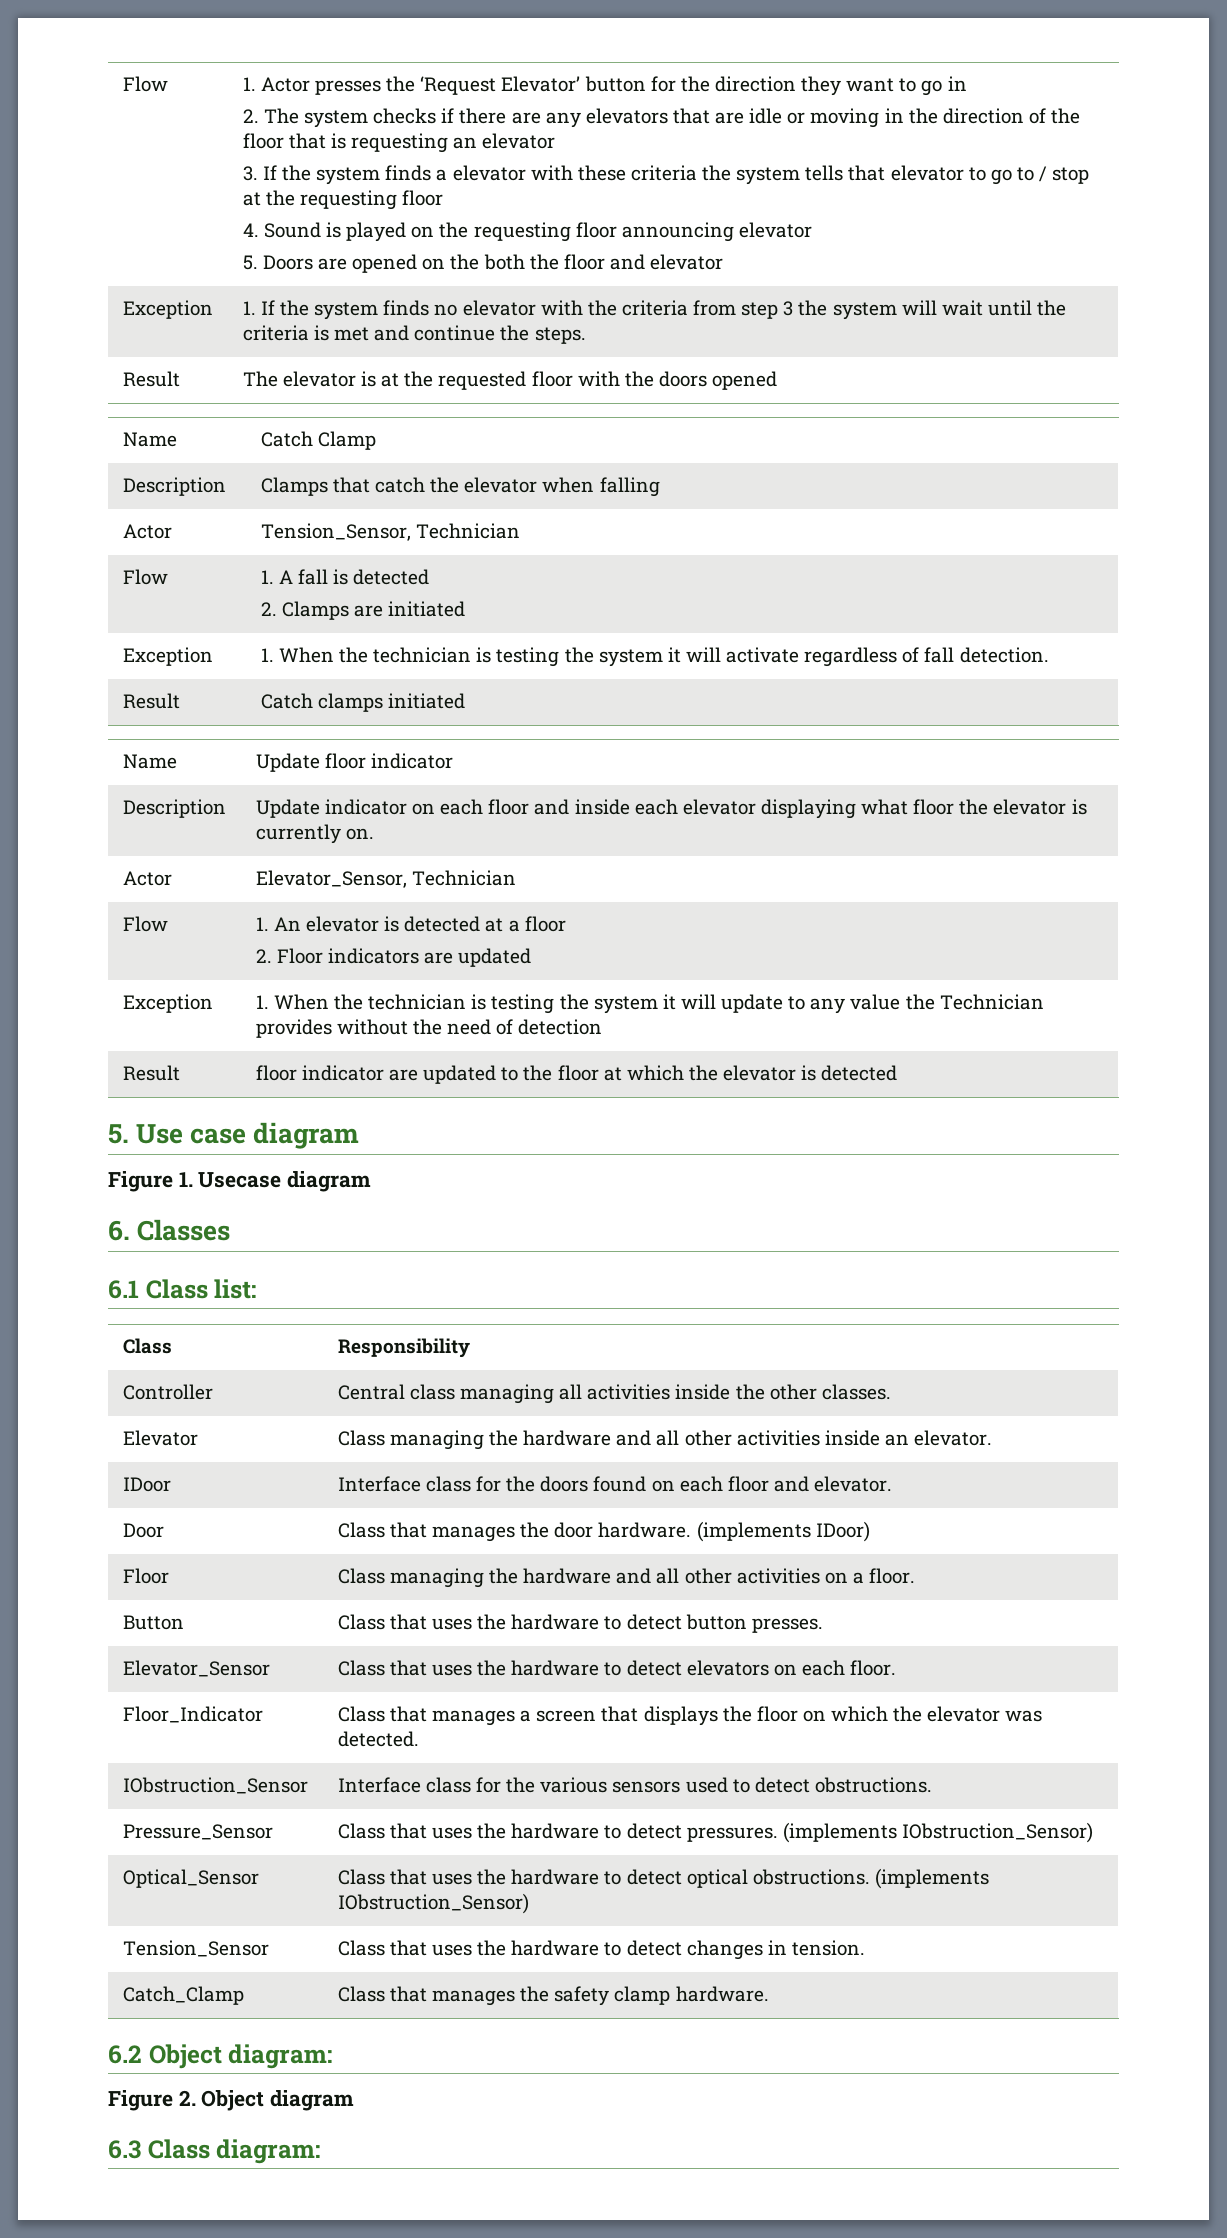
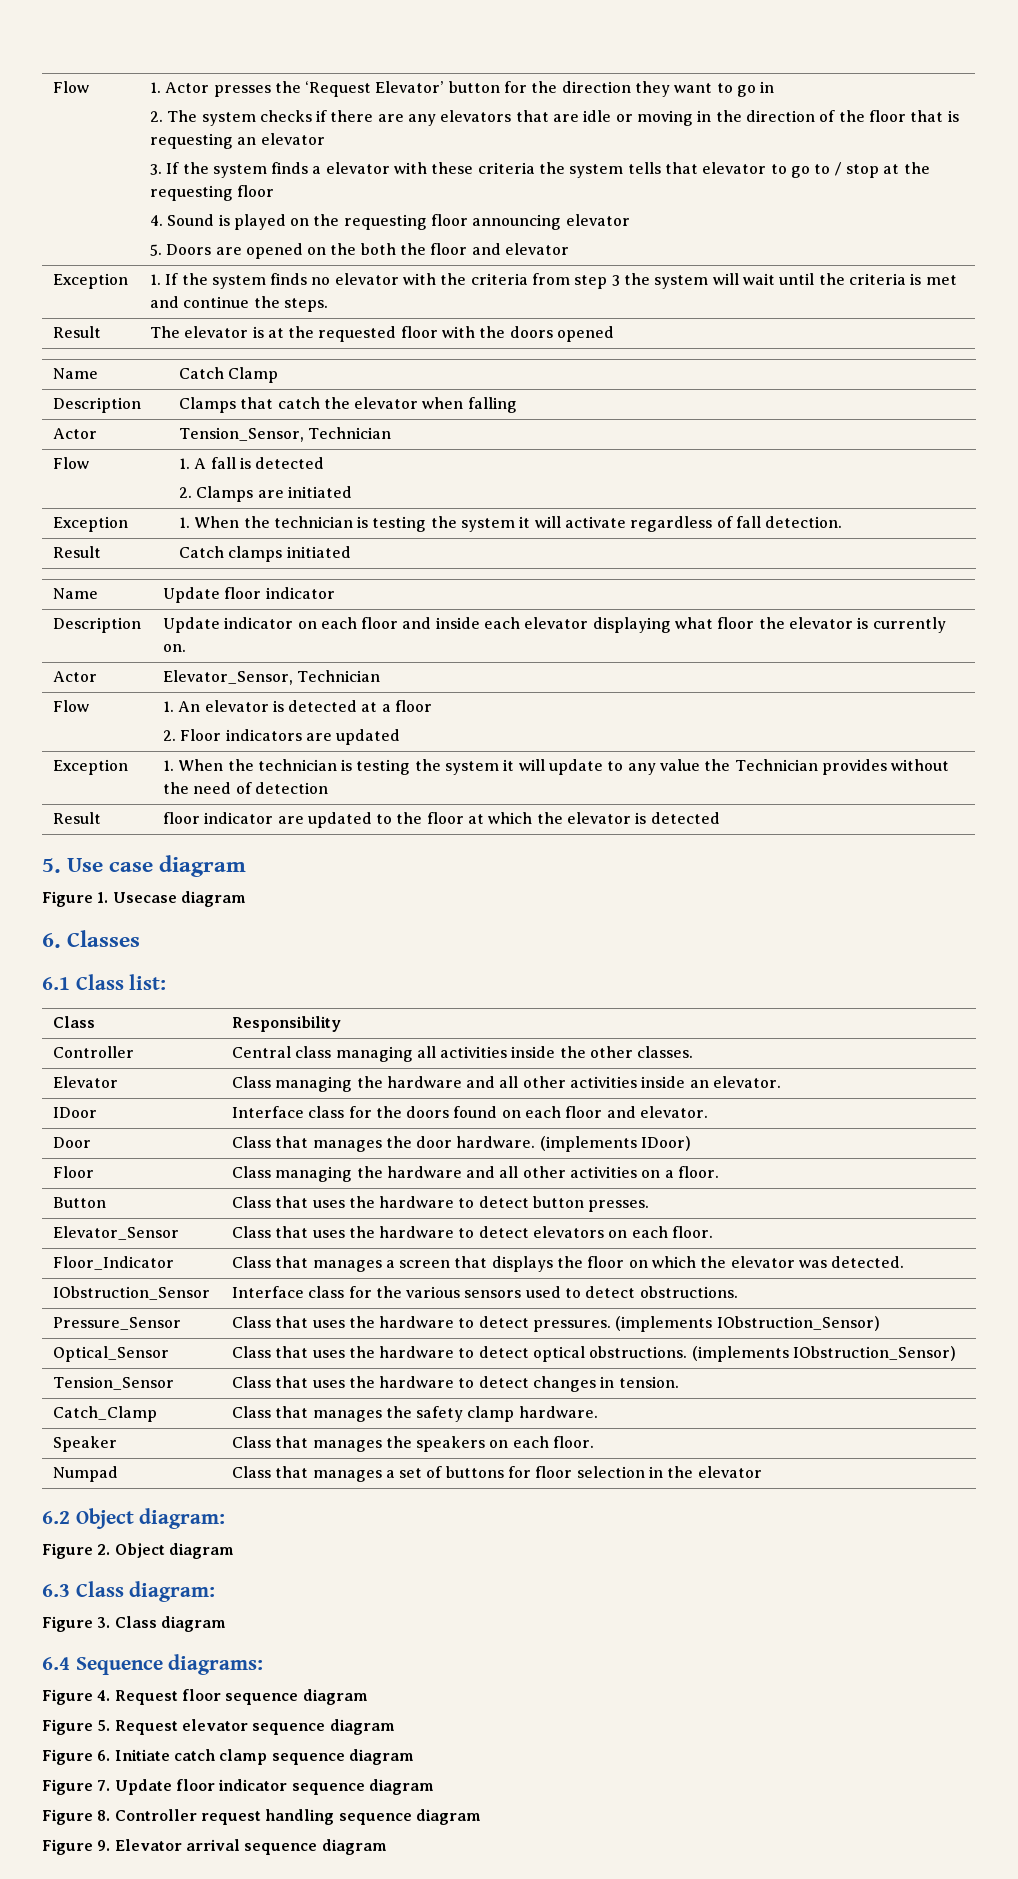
+ Speaker | Class that manages the speakers on each floor.
+ Numpad | Class that manages a set of buttons for floor selection in the elevator
+ Figure 3. Class diagram
+ 6.4 Sequence diagrams:
+ Figure 4. Request floor sequence diagram
+ Figure 5. Request elevator sequence diagram
+ Figure 6. Initiate catch clamp sequence diagram
+ Figure 7. Update floor indicator sequence diagram
+ Figure 8. Controller request handling sequence diagram
+ Figure 9. Elevator arrival sequence diagram

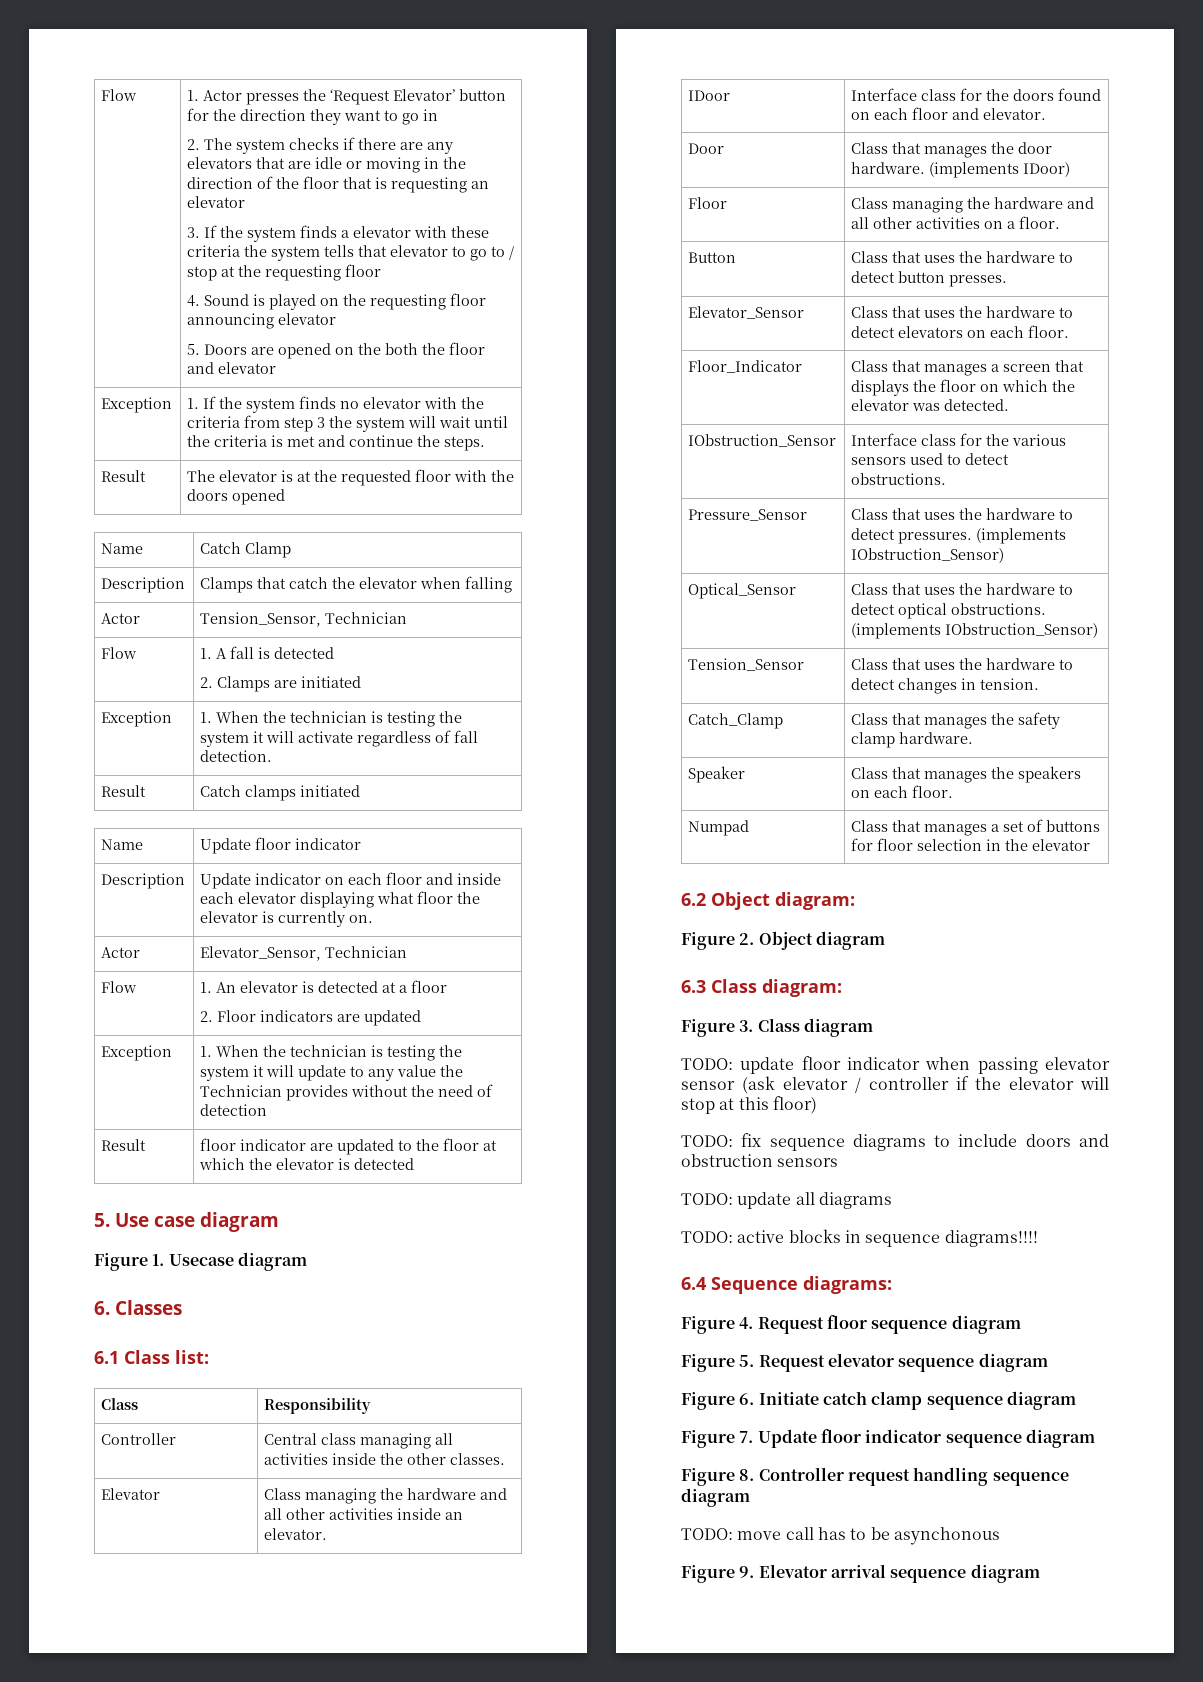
+ TODO: update floor indicator when passing elevator sensor (ask elevator / controller if the elevator will stop at this floor)
+ TODO: fix sequence diagrams to include doors and obstruction sensors
+ TODO: update all diagrams
+ TODO: active blocks in sequence diagrams!!!!
+ TODO: move call has to be asynchonous

